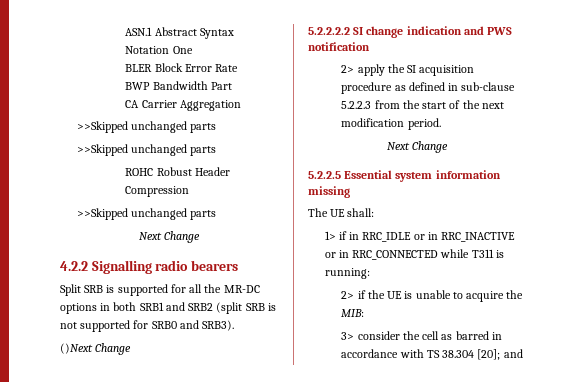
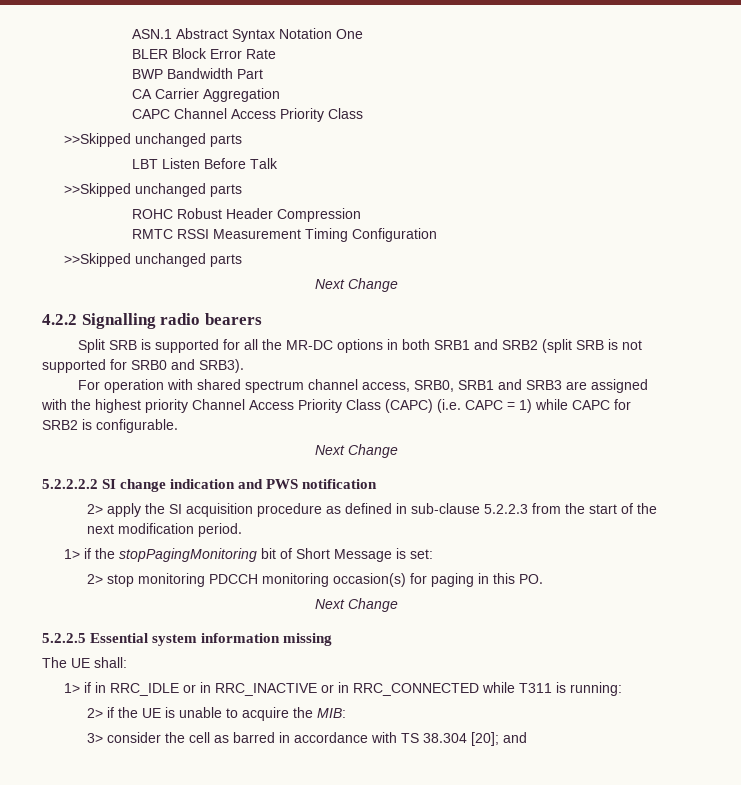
  CA Carrier Aggregation
+ CAPC Channel Access Priority Class
  >>Skipped unchanged parts
+ LBT Listen Before Talk
+ RMTC RSSI Measurement Timing Configuration
- ()Next Change
+ For operation with shared spectrum channel access, SRB0, SRB1 and SRB3 are assigned with the highest priority Channel Access Priority Class (CAPC) (i.e. CAPC = 1) while CAPC for SRB2 is configurable.
+ Next Change
+ 1> if the stopPagingMonitoring bit of Short Message is set:
+ 2> stop monitoring PDCCH monitoring occasion(s) for paging in this PO.

